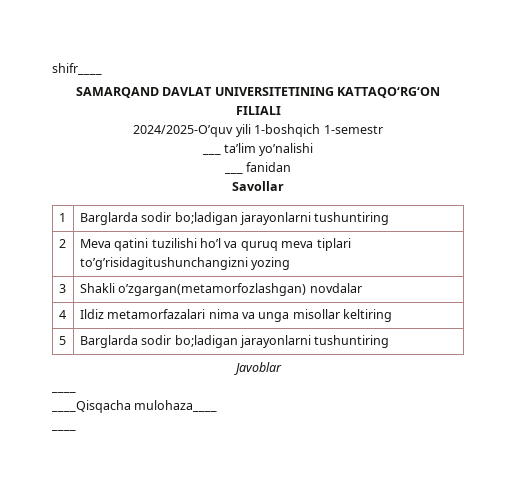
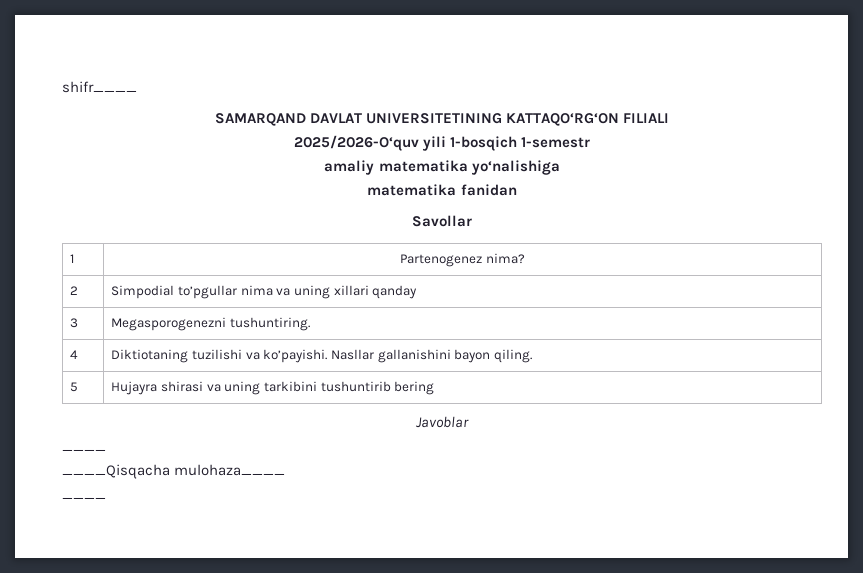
- 2024/2025-O’quv yili 1-boshqich 1-semestr
- ___ ta’lim yo’nalishi
- ___ fanidan
+ 2025/2026-O‘quv yili 1-bosqich 1-semestr
+ amaliy matematika yo‘nalishiga
+ matematika fanidan
  Savollar
- 1 | Barglarda sodir bo;ladigan jarayonlarni tushuntiring
- 2 | Meva qatini tuzilishi ho’l va quruq meva tiplari to’g’risidagitushunchangizni yozing
- 3 | Shakli o’zgargan(metamorfozlashgan) novdalar
- 4 | Ildiz metamorfazalari nima va unga misollar keltiring
- 5 | Barglarda sodir bo;ladigan jarayonlarni tushuntiring
+ 1 | Partenogenez nima?
+ 2 | Simpodial to’pgullar nima va uning xillari qanday
+ 3 | Megasporogenezni tushuntiring.
+ 4 | Diktiotaning tuzilishi va ko’payishi. Nasllar gallanishini bayon qiling.
+ 5 | Hujayra shirasi va uning tarkibini tushuntirib bering

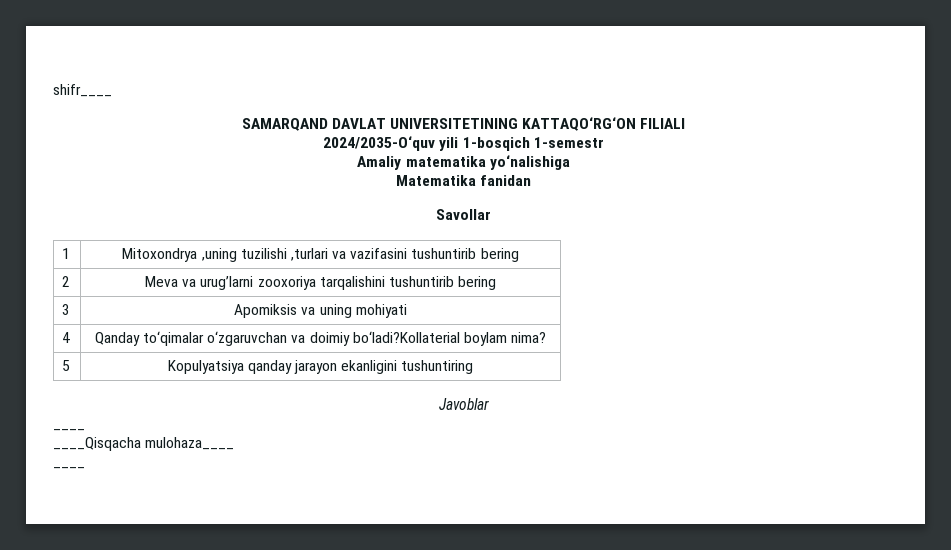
- 2025/2026-O‘quv yili 1-bosqich 1-semestr
+ 2024/2035-O‘quv yili 1-bosqich 1-semestr
- amaliy matematika yo‘nalishiga
+ Amaliy matematika yo‘nalishiga
- matematika fanidan
+ Matematika fanidan
- 1 | Partenogenez nima?
- 2 | Simpodial to’pgullar nima va uning xillari qanday
- 3 | Megasporogenezni tushuntiring.
- 4 | Diktiotaning tuzilishi va ko’payishi. Nasllar gallanishini bayon qiling.
- 5 | Hujayra shirasi va uning tarkibini tushuntirib bering
+ 1 | Mitoxondrya ,uning tuzilishi ,turlari va vazifasini tushuntirib bering
+ 2 | Meva va urug’larni zooxoriya tarqalishini tushuntirib bering
+ 3 | Apomiksis va uning mohiyati
+ 4 | Qanday to‘qimalar o‘zgaruvchan va doimiy bo‘ladi?Kollaterial boylam nima?
+ 5 | Kopulyatsiya qanday jarayon ekanligini tushuntiring

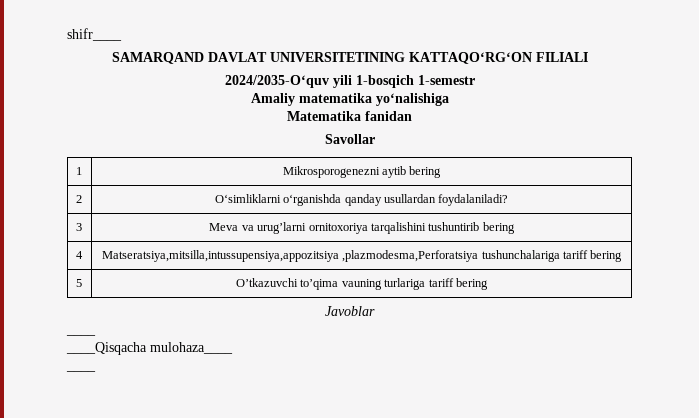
- 1 | Mitoxondrya ,uning tuzilishi ,turlari va vazifasini tushuntirib bering
- 2 | Meva va urug’larni zooxoriya tarqalishini tushuntirib bering
+ 1 | Mikrosporogenezni aytib bering
+ 2 | O‘simliklarni o‘rganishda qanday usullardan foydalaniladi?
+ 3 | Meva va urug’larni ornitoxoriya tarqalishini tushuntirib bering
- 3 | Apomiksis va uning mohiyati
- 4 | Qanday to‘qimalar o‘zgaruvchan va doimiy bo‘ladi?Kollaterial boylam nima?
- 5 | Kopulyatsiya qanday jarayon ekanligini tushuntiring
+ 4 | Matseratsiya,mitsilla,intussupensiya,appozitsiya ,plazmodesma,Perforatsiya tushunchalariga tariff bering
+ 5 | O’tkazuvchi to’qima vauning turlariga tariff bering

